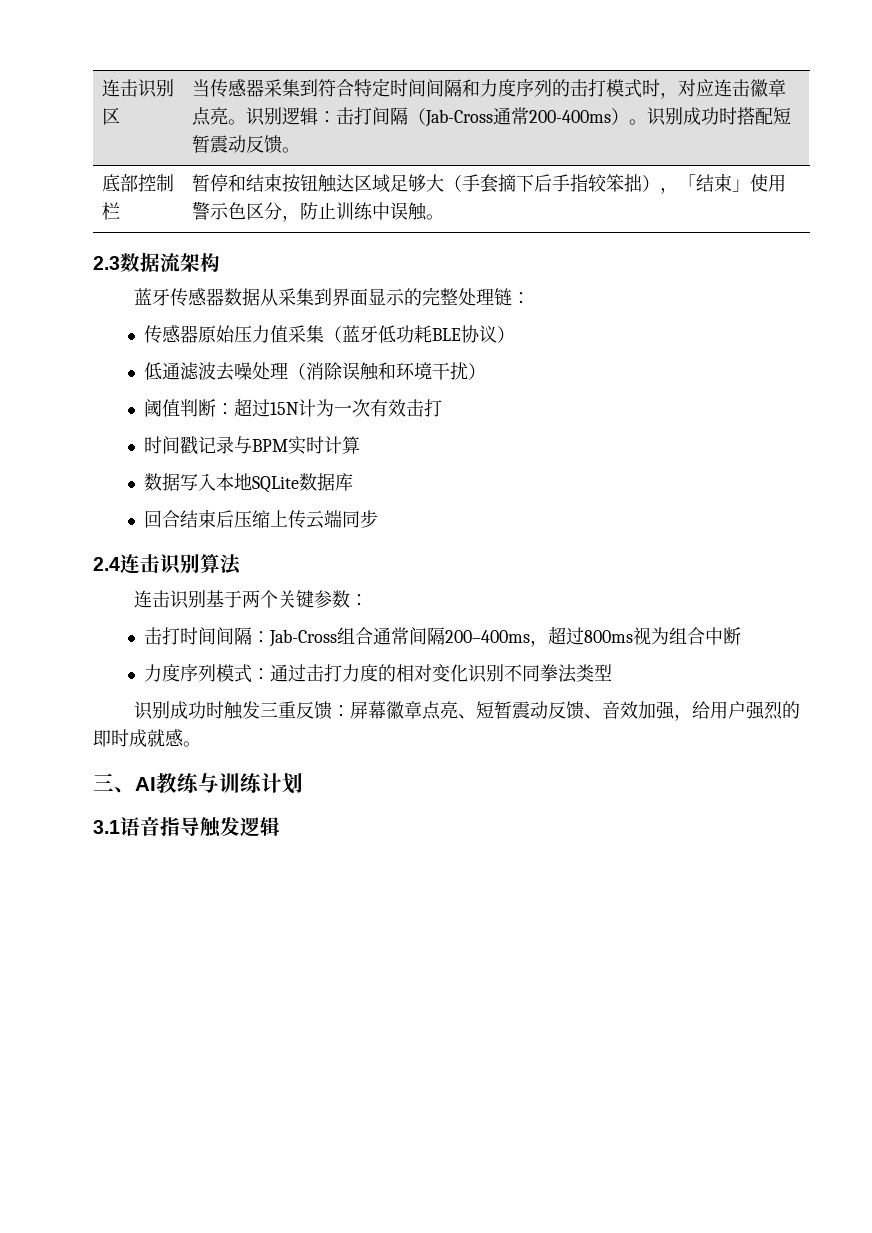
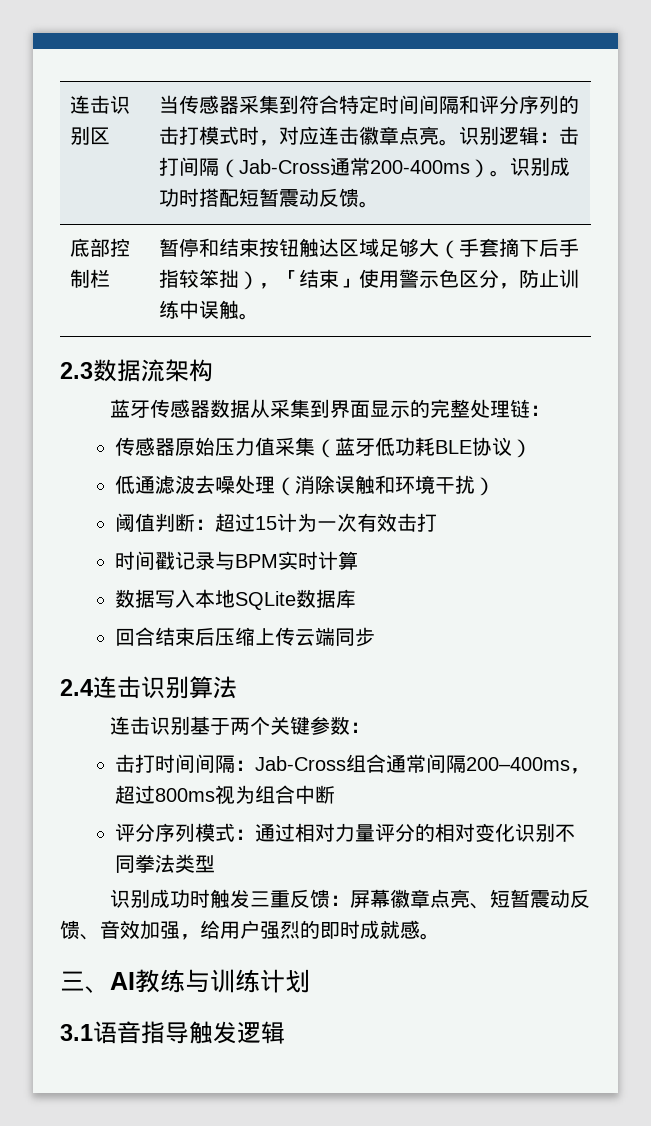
- 连击识别区 | 当传感器采集到符合特定时间间隔和力度序列的击打模式时，对应连击徽章点亮。识别逻辑：击打间隔（Jab-Cross通常200-400ms）。识别成功时搭配短暂震动反馈。
+ 连击识别区 | 当传感器采集到符合特定时间间隔和评分序列的击打模式时，对应连击徽章点亮。识别逻辑：击打间隔（Jab-Cross通常200-400ms）。识别成功时搭配短暂震动反馈。
- 阈值判断：超过15N计为一次有效击打
+ 阈值判断：超过15计为一次有效击打
- 力度序列模式：通过击打力度的相对变化识别不同拳法类型
+ 评分序列模式：通过相对力量评分的相对变化识别不同拳法类型

